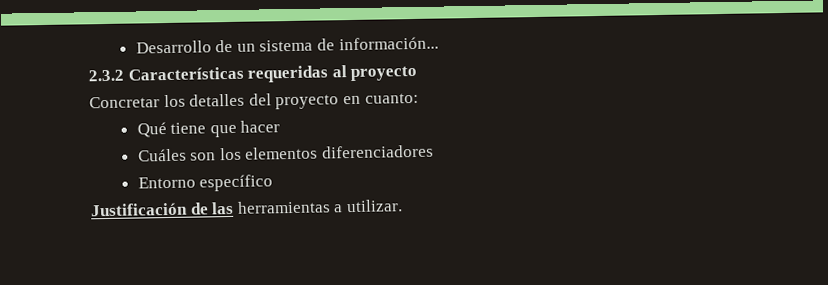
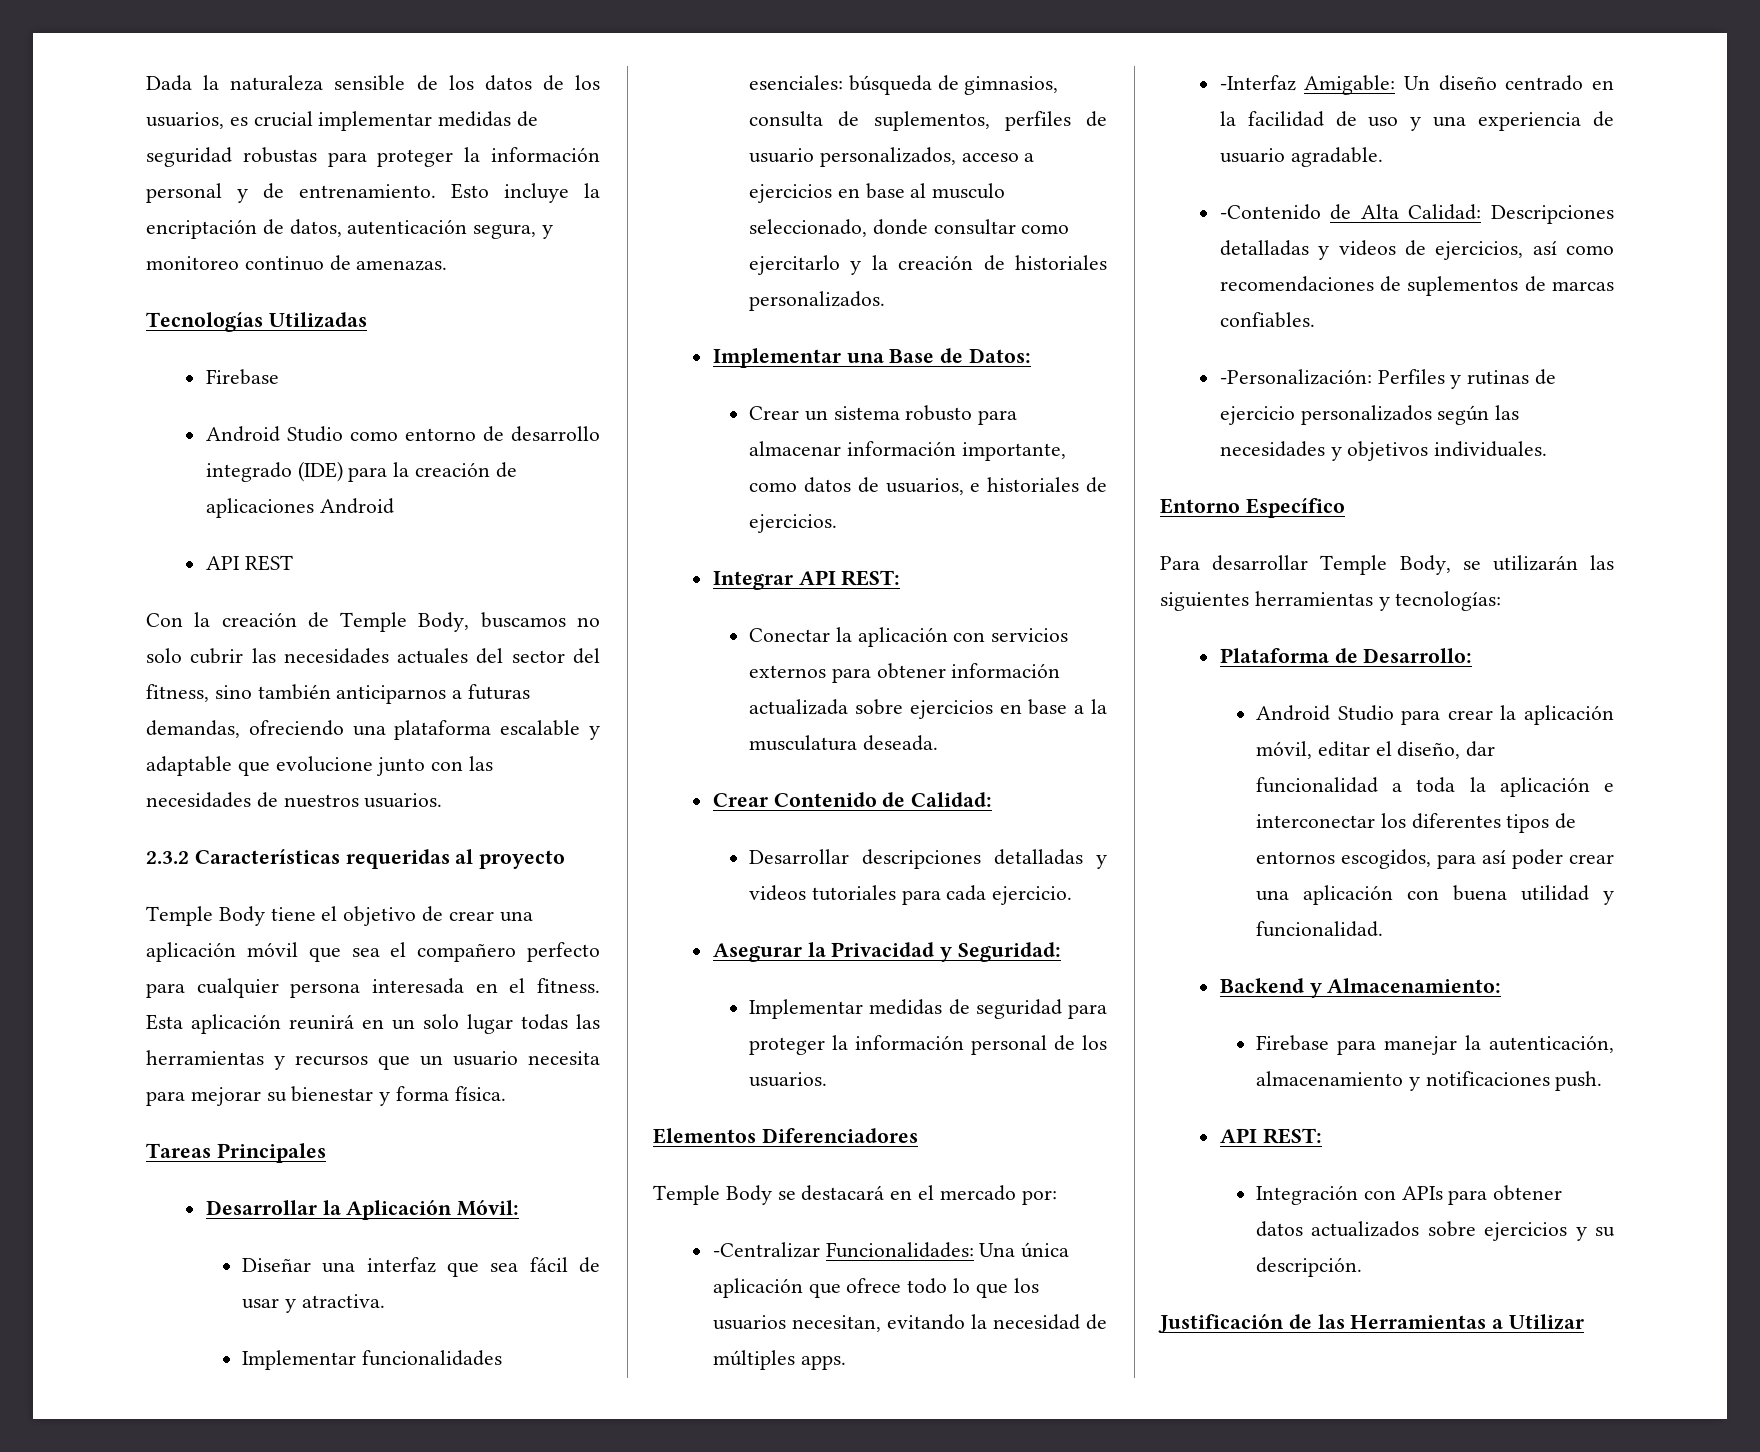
- Desarrollo de un sistema de información...
+ Dada la naturaleza sensible de los datos de los usuarios, es crucial implementar medidas de seguridad robustas para proteger la información personal y de entrenamiento. Esto incluye la encriptación de datos, autenticación segura, y monitoreo continuo de amenazas.
+ Tecnologías Utilizadas
+ Firebase
+ Android Studio como entorno de desarrollo integrado (IDE) para la creación de aplicaciones Android
+ API REST
+ Con la creación de Temple Body, buscamos no solo cubrir las necesidades actuales del sector del fitness, sino también anticiparnos a futuras demandas, ofreciendo una plataforma escalable y adaptable que evolucione junto con las necesidades de nuestros usuarios.
- Concretar los detalles del proyecto en cuanto:
- Qué tiene que hacer
- Cuáles son los elementos diferenciadores
- Entorno específico
+ Temple Body tiene el objetivo de crear una aplicación móvil que sea el compañero perfecto para cualquier persona interesada en el fitness. Esta aplicación reunirá en un solo lugar todas las herramientas y recursos que un usuario necesita para mejorar su bienestar y forma física.
+ Tareas Principales
+ Desarrollar la Aplicación Móvil:
+ Diseñar una interfaz que sea fácil de usar y atractiva.
+ Implementar funcionalidades esenciales: búsqueda de gimnasios, consulta de suplementos, perfiles de usuario personalizados, acceso a ejercicios en base al musculo seleccionado, donde consultar como ejercitarlo y la creación de historiales personalizados.
+ Implementar una Base de Datos:
+ Crear un sistema robusto para almacenar información importante, como datos de usuarios, e historiales de ejercicios.
+ Integrar API REST:
+ Conectar la aplicación con servicios externos para obtener información actualizada sobre ejercicios en base a la musculatura deseada.
+ Crear Contenido de Calidad:
+ Desarrollar descripciones detalladas y videos tutoriales para cada ejercicio.
+ Asegurar la Privacidad y Seguridad:
+ Implementar medidas de seguridad para proteger la información personal de los usuarios.
+ Elementos Diferenciadores
+ Temple Body se destacará en el mercado por:
+ -Centralizar Funcionalidades: Una única aplicación que ofrece todo lo que los usuarios necesitan, evitando la necesidad de múltiples apps.
+ -Interfaz Amigable: Un diseño centrado en la facilidad de uso y una experiencia de usuario agradable.
+ -Contenido de Alta Calidad: Descripciones detalladas y videos de ejercicios, así como recomendaciones de suplementos de marcas confiables.
+ -Personalización: Perfiles y rutinas de ejercicio personalizados según las necesidades y objetivos individuales.
+ Entorno Específico
+ Para desarrollar Temple Body, se utilizarán las siguientes herramientas y tecnologías:
+ Plataforma de Desarrollo:
+ Android Studio para crear la aplicación móvil, editar el diseño, dar funcionalidad a toda la aplicación e interconectar los diferentes tipos de entornos escogidos, para así poder crear una aplicación con buena utilidad y funcionalidad.
+ Backend y Almacenamiento:
+ Firebase para manejar la autenticación, almacenamiento y notificaciones push.
+ API REST:
+ Integración con APIs para obtener datos actualizados sobre ejercicios y su descripción.
- Justificación de las herramientas a utilizar.
+ Justificación de las Herramientas a Utilizar

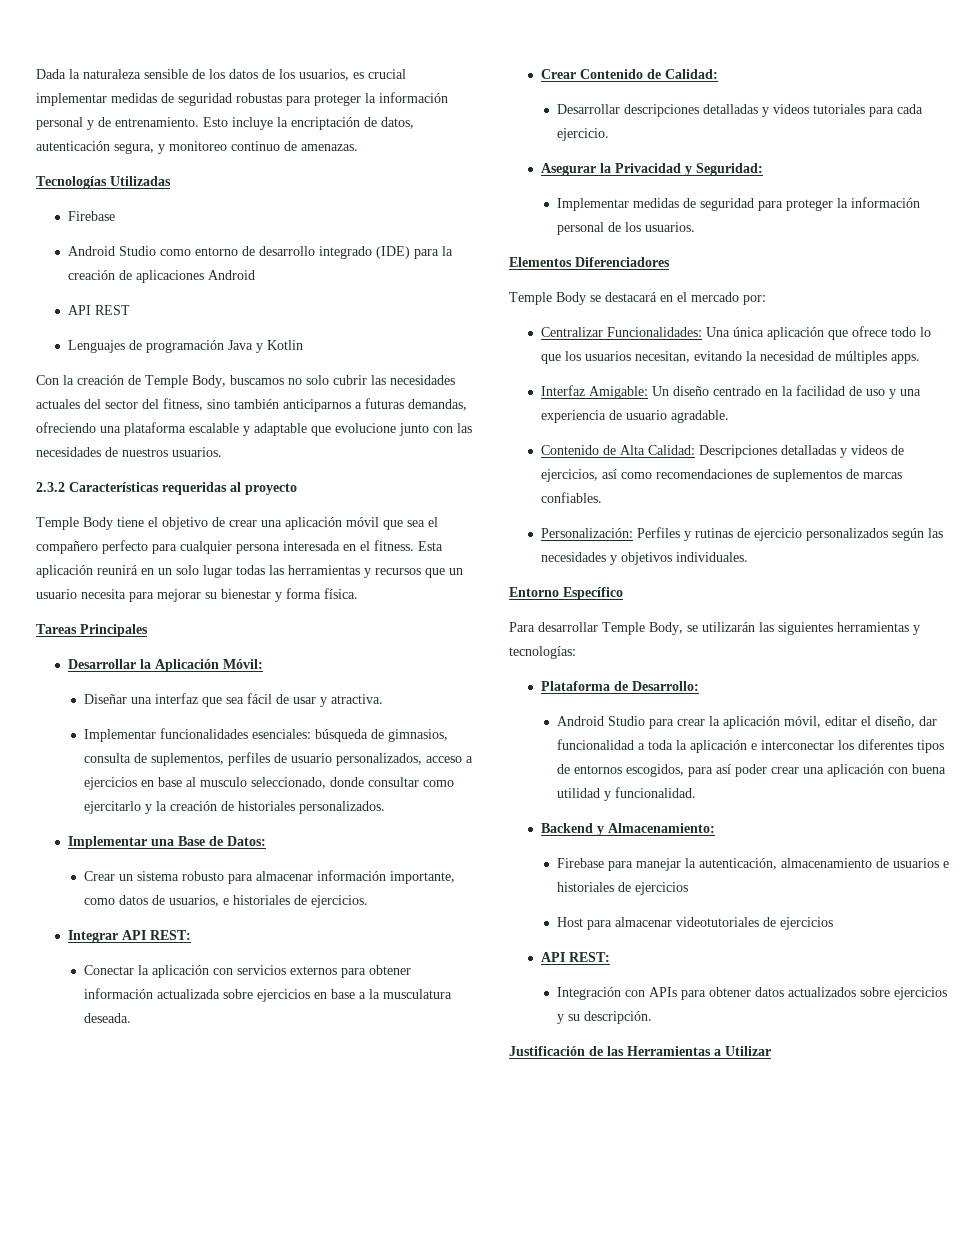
+ Lenguajes de programación Java y Kotlin
- -Centralizar Funcionalidades: Una única aplicación que ofrece todo lo que los usuarios necesitan, evitando la necesidad de múltiples apps.
+ Centralizar Funcionalidades: Una única aplicación que ofrece todo lo que los usuarios necesitan, evitando la necesidad de múltiples apps.
- -Interfaz Amigable: Un diseño centrado en la facilidad de uso y una experiencia de usuario agradable.
+ Interfaz Amigable: Un diseño centrado en la facilidad de uso y una experiencia de usuario agradable.
- -Contenido de Alta Calidad: Descripciones detalladas y videos de ejercicios, así como recomendaciones de suplementos de marcas confiables.
+ Contenido de Alta Calidad: Descripciones detalladas y videos de ejercicios, así como recomendaciones de suplementos de marcas confiables.
- -Personalización: Perfiles y rutinas de ejercicio personalizados según las necesidades y objetivos individuales.
+ Personalización: Perfiles y rutinas de ejercicio personalizados según las necesidades y objetivos individuales.
- Firebase para manejar la autenticación, almacenamiento y notificaciones push.
+ Firebase para manejar la autenticación, almacenamiento de usuarios e historiales de ejercicios
+ Host para almacenar videotutoriales de ejercicios

